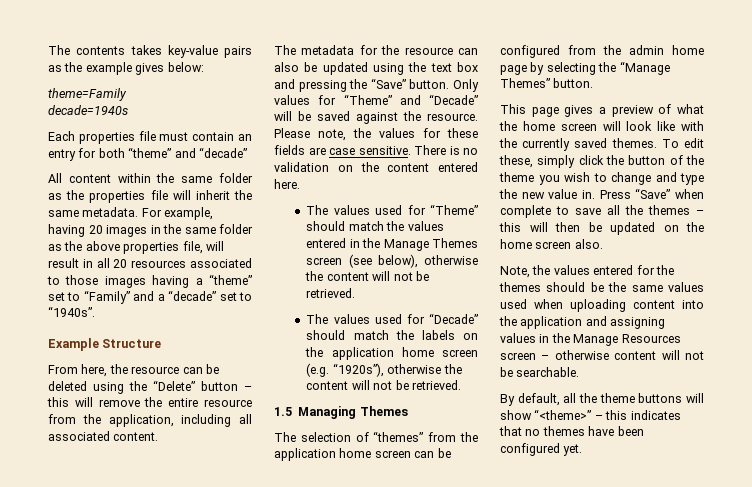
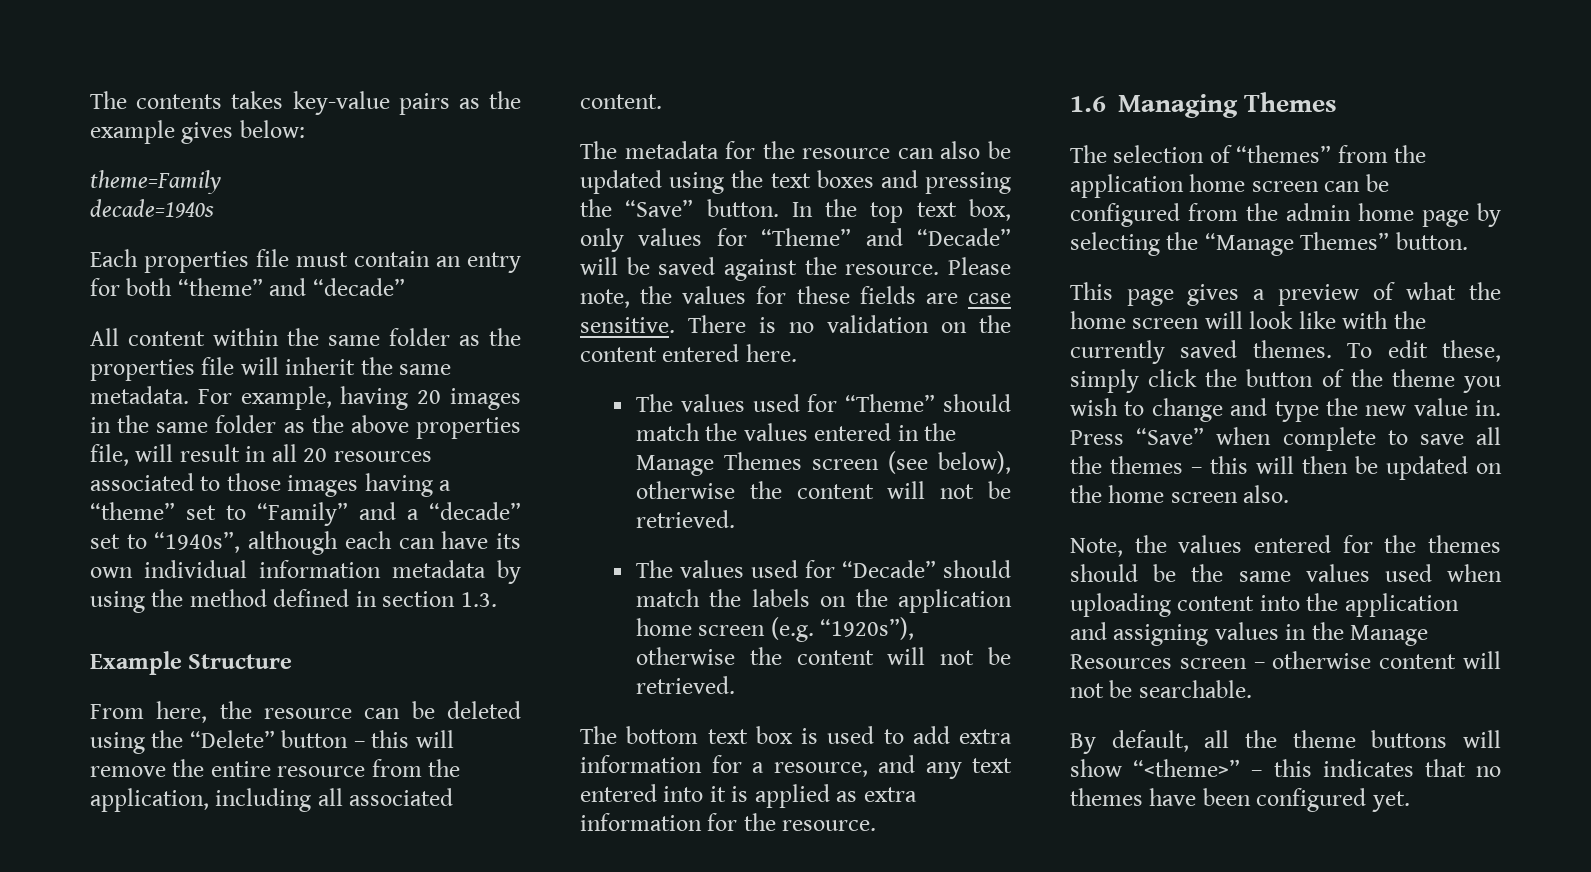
- For example, having 20 images in the same folder as the above properties file, will result in all 20 resources associated to those images having a “theme” set to “Family” and a “decade” set to “1940s”.
+ For example, having 20 images in the same folder as the above properties file, will result in all 20 resources associated to those images having a “theme” set to “Family” and a “decade” set to “1940s”, although each can have its own individual information metadata by using the method defined in section 1.3.
- The metadata for the resource can also be updated using the text box and pressing the “Save” button.
+ The metadata for the resource can also be updated using the text boxes and pressing the “Save” button.
- Only values for “Theme” and “Decade” will be saved against the resource.
+ In the top text box, only values for “Theme” and “Decade” will be saved against the resource.
- 1.5 Managing Themes
+ The bottom text box is used to add extra information for a resource, and any text entered into it is applied as extra information for the resource.
+ 1.6 Managing Themes

